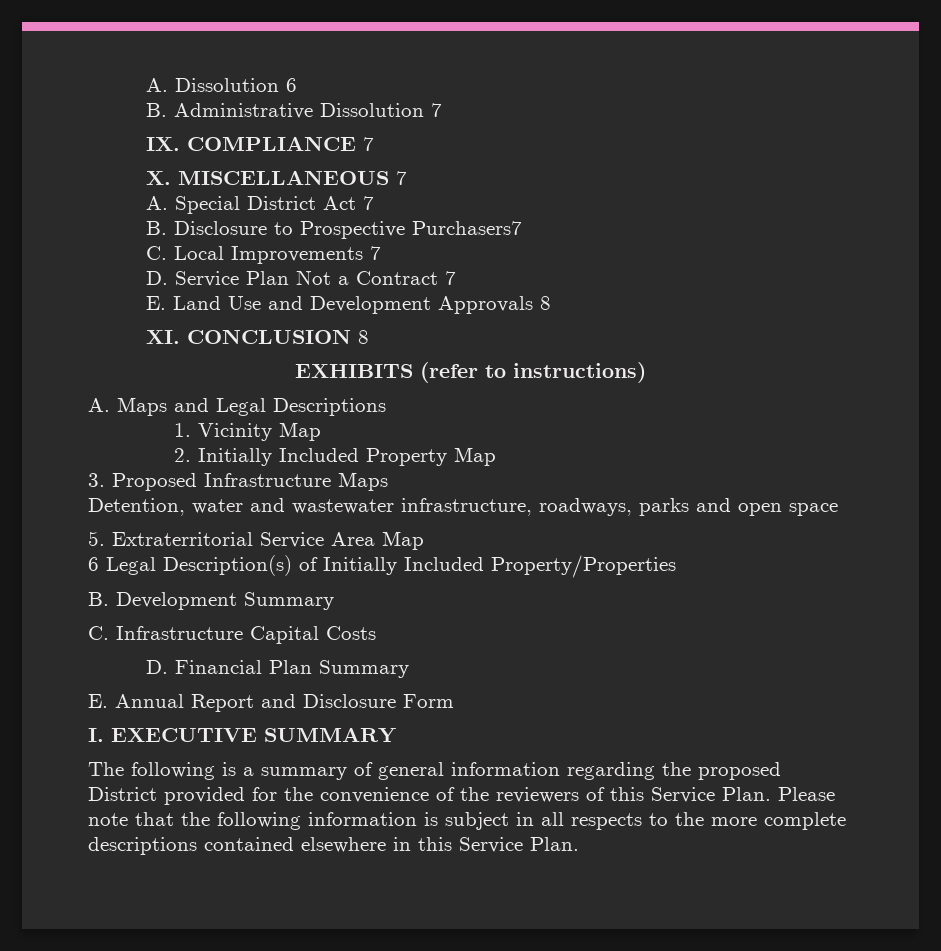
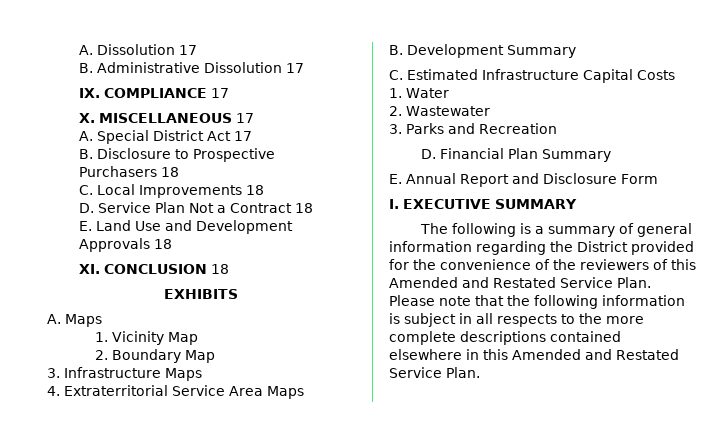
- A. Dissolution 6
+ A. Dissolution 17
- B. Administrative Dissolution 7
+ B. Administrative Dissolution 17
- IX. COMPLIANCE 7
+ IX. COMPLIANCE 17
- X. MISCELLANEOUS 7
+ X. MISCELLANEOUS 17
- A. Special District Act 7
+ A. Special District Act 17
- B. Disclosure to Prospective Purchasers7
+ B. Disclosure to Prospective Purchasers 18
- C. Local Improvements 7
+ C. Local Improvements 18
- D. Service Plan Not a Contract 7
+ D. Service Plan Not a Contract 18
- E. Land Use and Development Approvals 8
+ E. Land Use and Development Approvals 18
- XI. CONCLUSION 8
+ XI. CONCLUSION 18
- EXHIBITS (refer to instructions)
+ EXHIBITS
- A. Maps and Legal Descriptions
+ A. Maps
- 2. Initially Included Property Map
+ 2. Boundary Map
- 3. Proposed Infrastructure Maps
+ 3. Infrastructure Maps
- Detention, water and wastewater infrastructure, roadways, parks and open space
- 5. Extraterritorial Service Area Map
- 6 Legal Description(s) of Initially Included Property/Properties
+ 4. Extraterritorial Service Area Maps
- C. Infrastructure Capital Costs
+ C. Estimated Infrastructure Capital Costs
+ 1. Water
+ 2. Wastewater
+ 3. Parks and Recreation
- The following is a summary of general information regarding the proposed District provided for the convenience of the reviewers of this Service Plan.
+ The following is a summary of general information regarding the District provided for the convenience of the reviewers of this Amended and Restated Service Plan.
- Please note that the following information is subject in all respects to the more complete descriptions contained elsewhere in this Service Plan.
+ Please note that the following information is subject in all respects to the more complete descriptions contained elsewhere in this Amended and Restated Service Plan.

